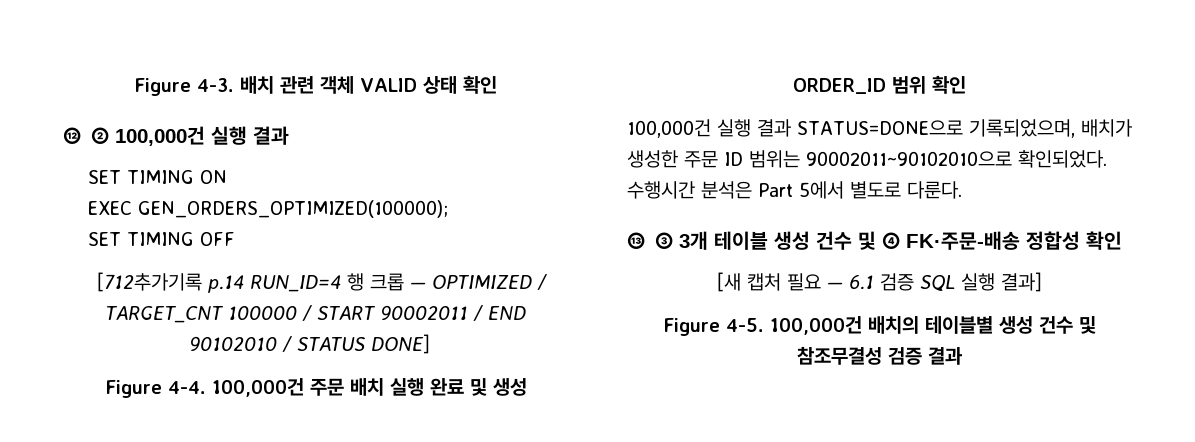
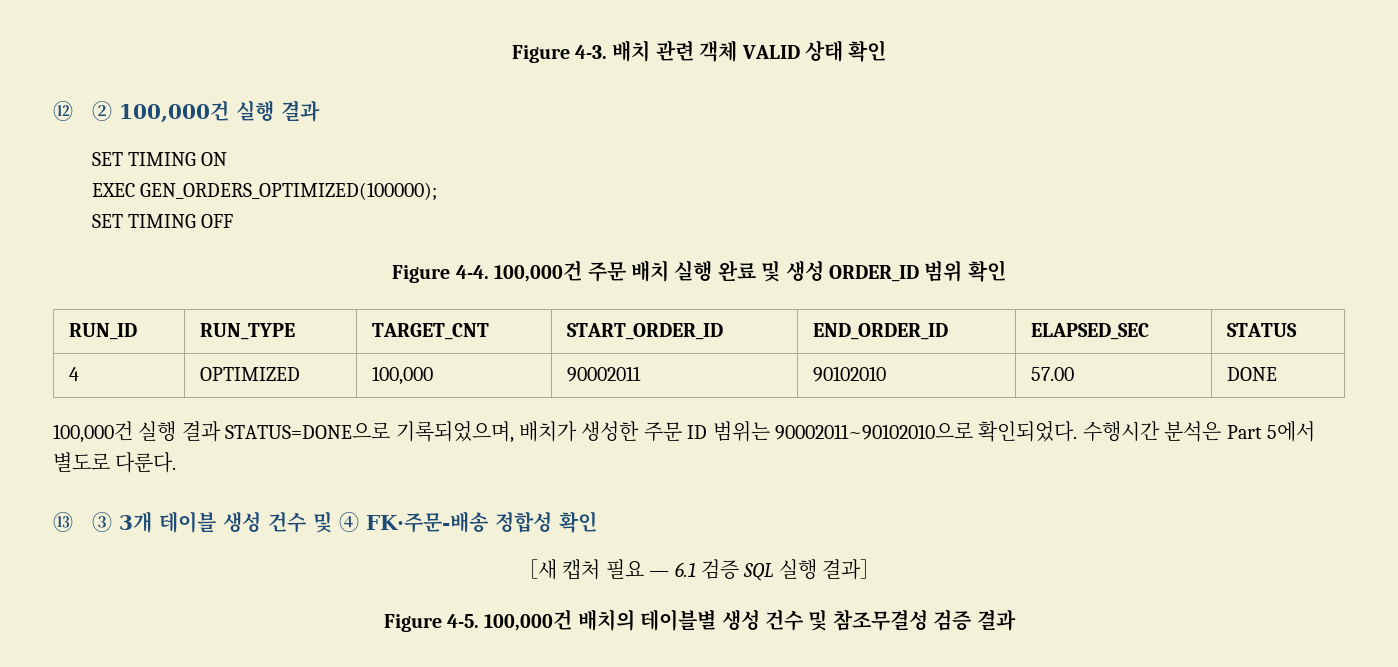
- ［712추가기록 p.14 RUN_ID=4 행 크롭 — OPTIMIZED / TARGET_CNT 100000 / START 90002011 / END 90102010 / STATUS DONE］
+ RUN_ID | RUN_TYPE | TARGET_CNT | START_ORDER_ID | END_ORDER_ID | ELAPSED_SEC | STATUS
+ 4 | OPTIMIZED | 100,000 | 90002011 | 90102010 | 57.00 | DONE

